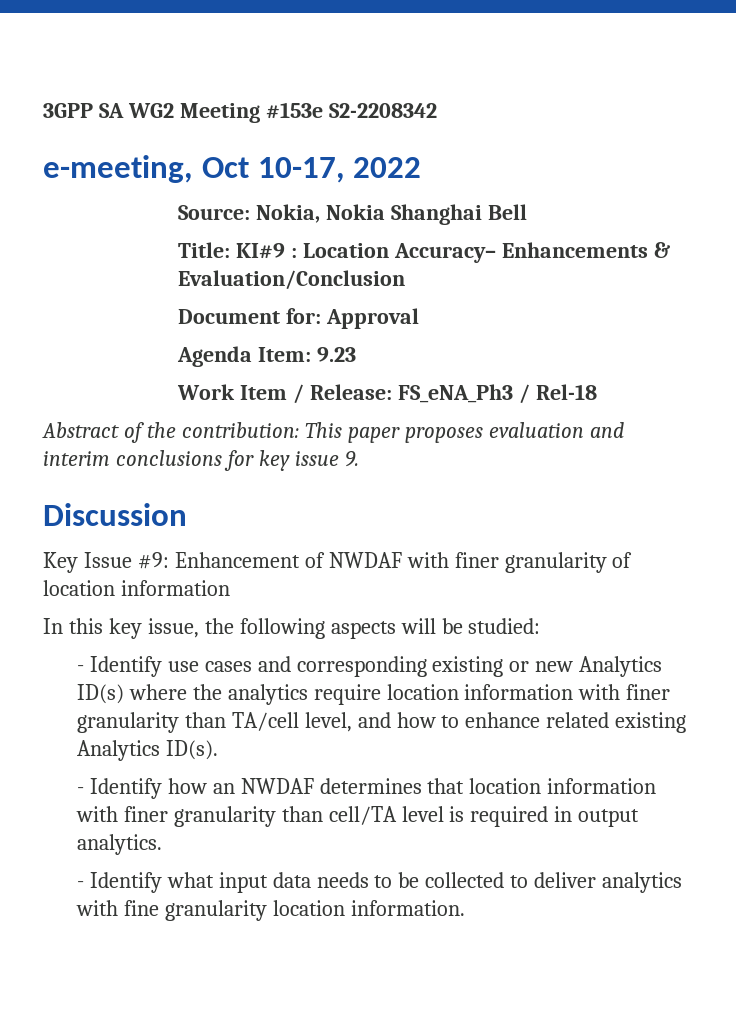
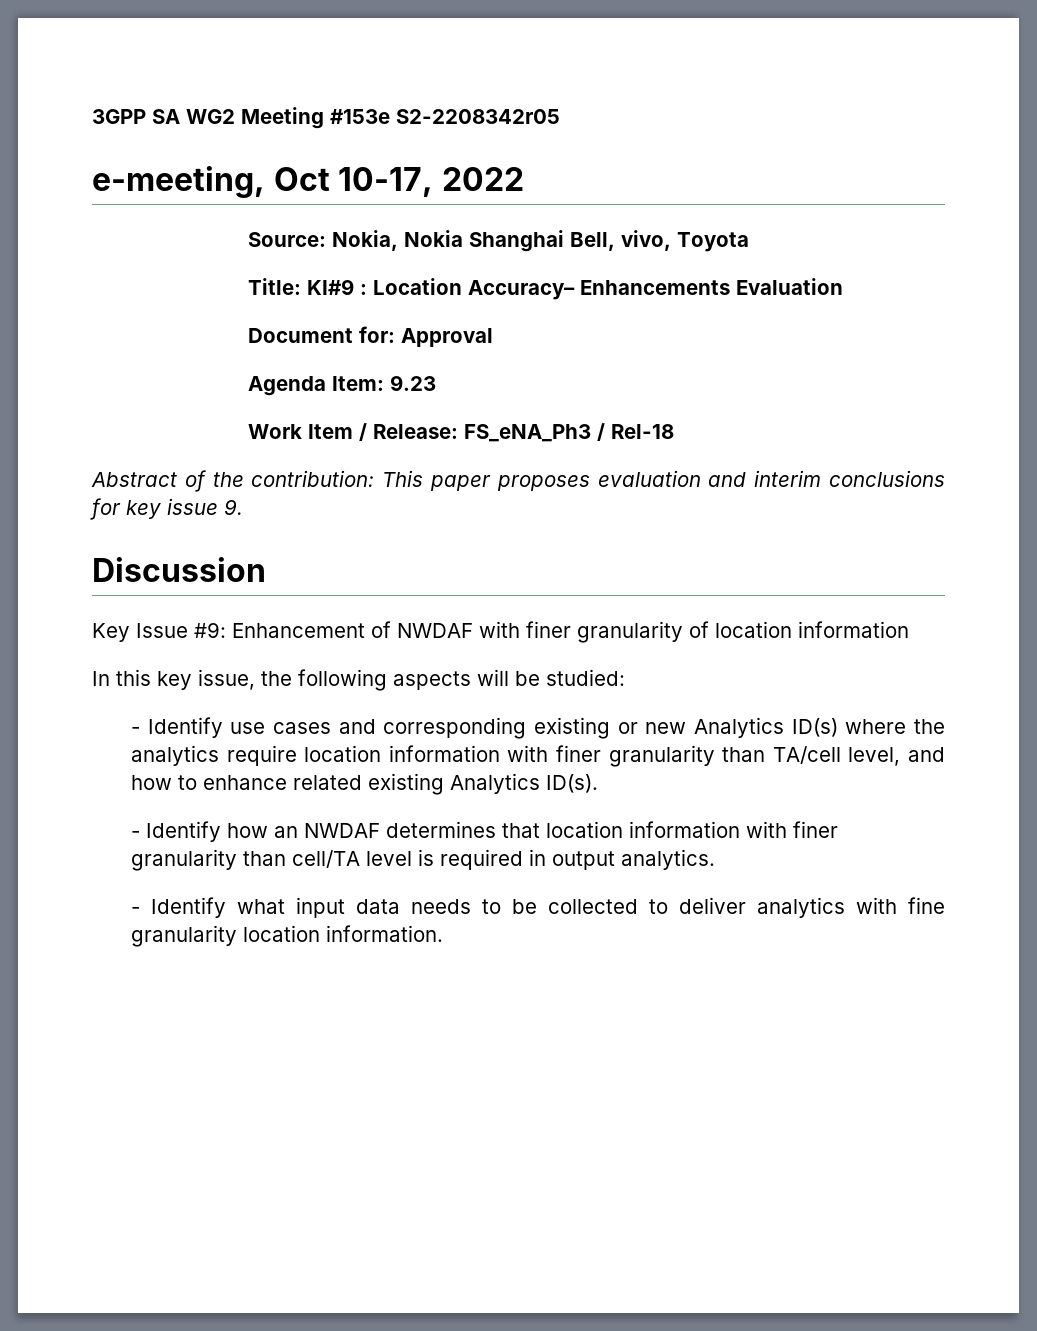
- 3GPP SA WG2 Meeting #153e S2-2208342
+ 3GPP SA WG2 Meeting #153e S2-2208342r05
- Source: Nokia, Nokia Shanghai Bell
+ Source: Nokia, Nokia Shanghai Bell, vivo, Toyota
- Title: KI#9 : Location Accuracy– Enhancements & Evaluation/Conclusion
+ Title: KI#9 : Location Accuracy– Enhancements Evaluation

